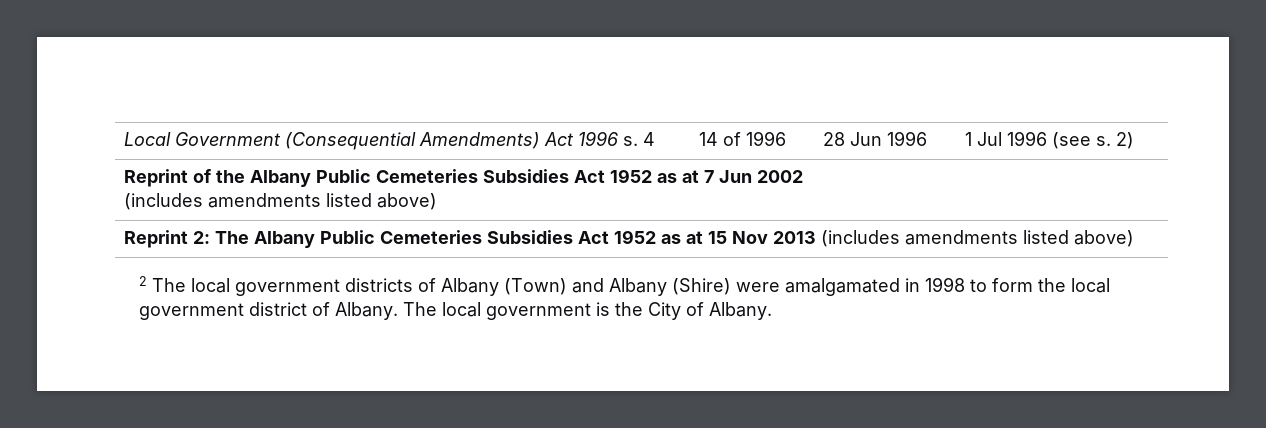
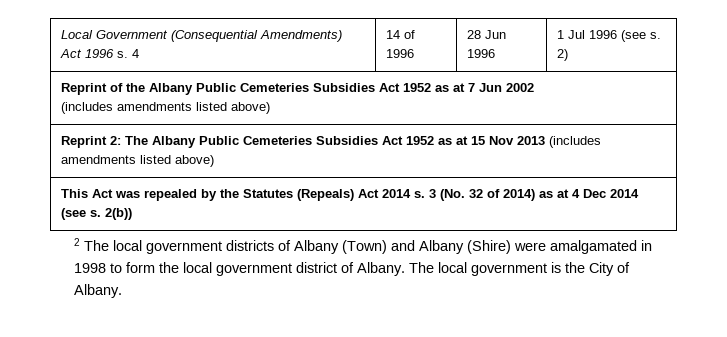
+ This Act was repealed by the Statutes (Repeals) Act 2014 s. 3 (No. 32 of 2014) as at 4 Dec 2014 (see s. 2(b))

